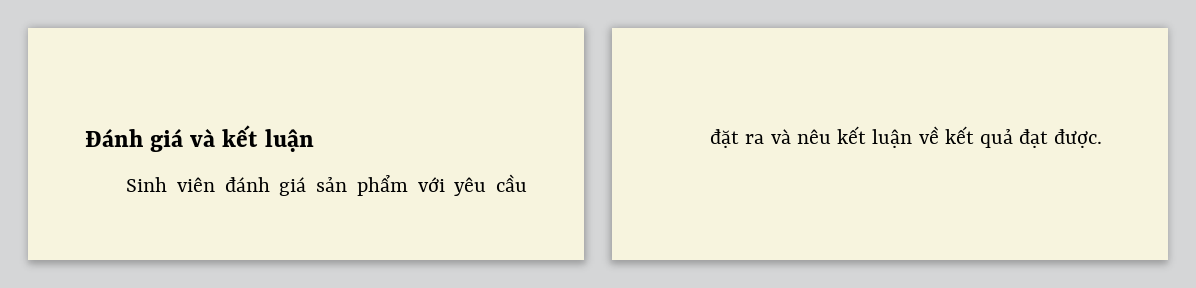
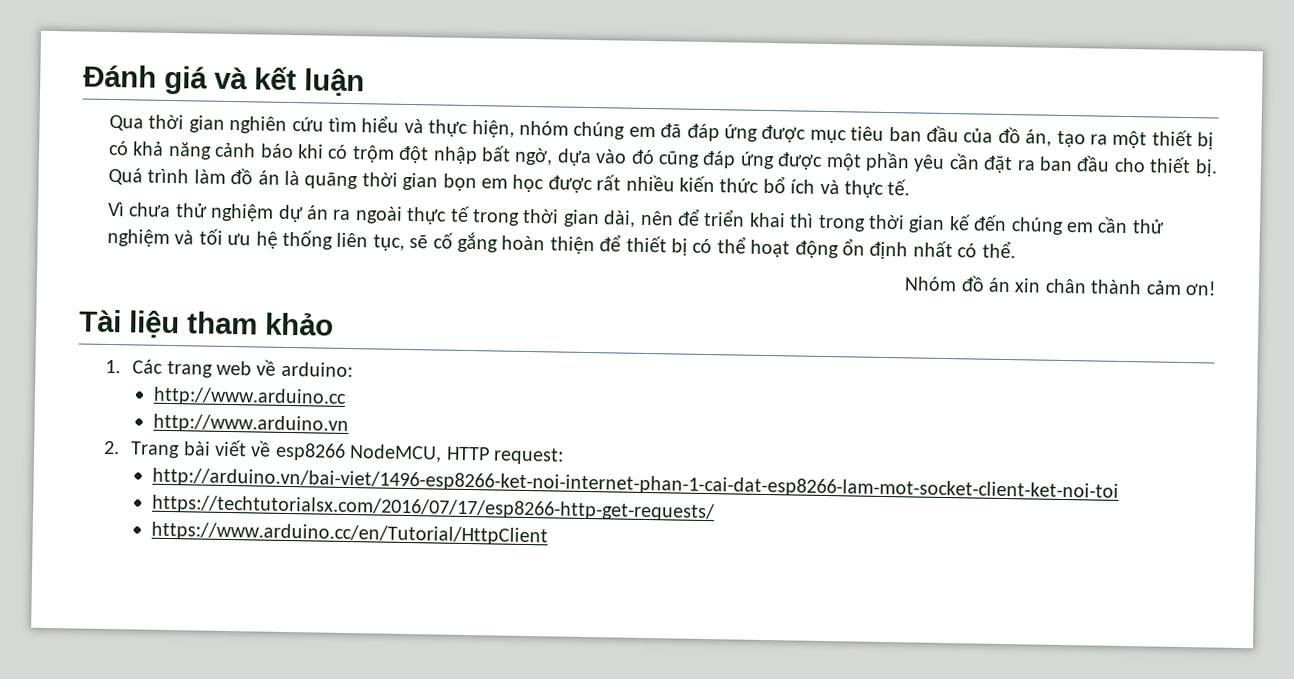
- Sinh viên đánh giá sản phẩm với yêu cầu đặt ra và nêu kết luận về kết quả đạt được.
+ Qua thời gian nghiên cứu tìm hiểu và thực hiện, nhóm chúng em đã đáp ứng được mục tiêu ban đầu của đồ án, tạo ra một thiết bị có khả năng cảnh báo khi có trộm đột nhập bất ngờ, dựa vào đó cũng đáp ứng được một phần yêu cần đặt ra ban đầu cho thiết bị. Quá trình làm đồ án là quãng thời gian bọn em học được rất nhiều kiến thức bổ ích và thực tế.
+ Vì chưa thử nghiệm dự án ra ngoài thực tế trong thời gian dài, nên để triển khai thì trong thời gian kế đến chúng em cần thử nghiệm và tối ưu hệ thống liên tục, sẽ cố gắng hoàn thiện để thiết bị có thể hoạt động ổn định nhất có thể.
+ Nhóm đồ án xin chân thành cảm ơn!
+ Tài liệu tham khảo
+ 1. Các trang web về arduino:
+ http://www.arduino.cc
+ http://www.arduino.vn
+ 2. Trang bài viết về esp8266 NodeMCU, HTTP request:
+ http://arduino.vn/bai-viet/1496-esp8266-ket-noi-internet-phan-1-cai-dat-esp8266-lam-mot-socket-client-ket-noi-toi
+ https://techtutorialsx.com/2016/07/17/esp8266-http-get-requests/
+ https://www.arduino.cc/en/Tutorial/HttpClient

